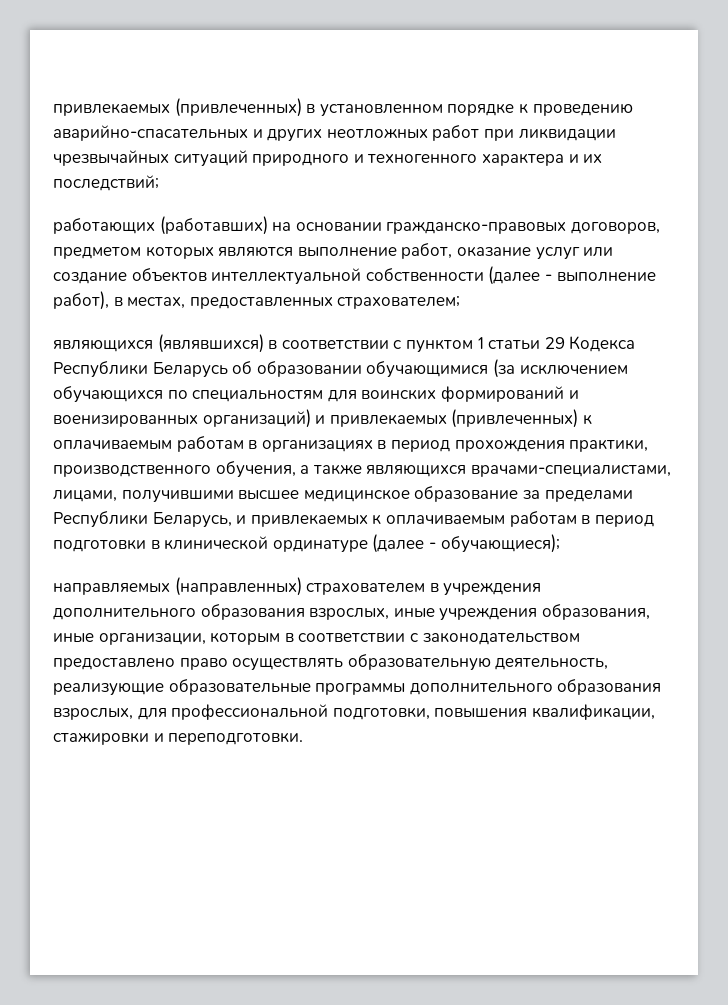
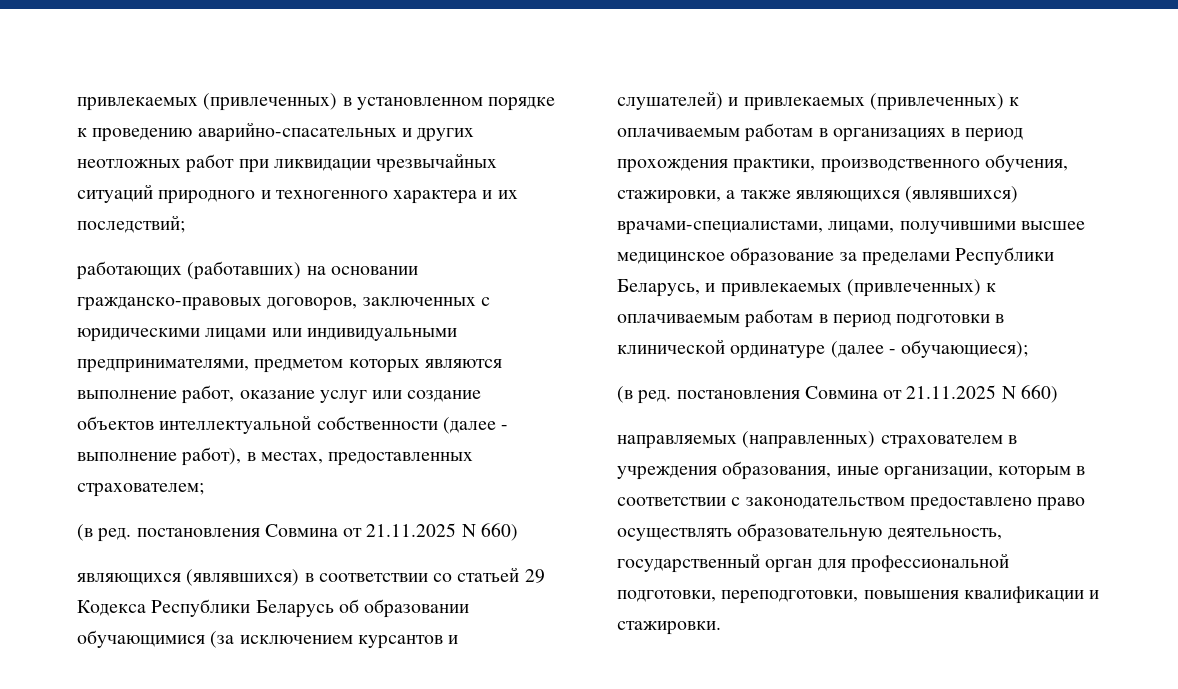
- работающих (работавших) на основании гражданско-правовых договоров, предметом которых являются выполнение работ, оказание услуг или создание объектов интеллектуальной собственности (далее - выполнение работ), в местах, предоставленных страхователем;
+ работающих (работавших) на основании гражданско-правовых договоров, заключенных с юридическими лицами или индивидуальными предпринимателями, предметом которых являются выполнение работ, оказание услуг или создание объектов интеллектуальной собственности (далее - выполнение работ), в местах, предоставленных страхователем;
+ (в ред. постановления Совмина от 21.11.2025 N 660)
- являющихся (являвшихся) в соответствии с пунктом 1 статьи 29 Кодекса Республики Беларусь об образовании обучающимися (за исключением обучающихся по специальностям для воинских формирований и военизированных организаций) и привлекаемых (привлеченных) к оплачиваемым работам в организациях в период прохождения практики, производственного обучения, а также являющихся врачами-специалистами, лицами, получившими высшее медицинское образование за пределами Республики Беларусь, и привлекаемых к оплачиваемым работам в период подготовки в клинической ординатуре (далее - обучающиеся);
+ являющихся (являвшихся) в соответствии со статьей 29 Кодекса Республики Беларусь об образовании обучающимися (за исключением курсантов и слушателей) и привлекаемых (привлеченных) к оплачиваемым работам в организациях в период прохождения практики, производственного обучения, стажировки, а также являющихся (являвшихся) врачами-специалистами, лицами, получившими высшее медицинское образование за пределами Республики Беларусь, и привлекаемых (привлеченных) к оплачиваемым работам в период подготовки в клинической ординатуре (далее - обучающиеся);
+ (в ред. постановления Совмина от 21.11.2025 N 660)
- направляемых (направленных) страхователем в учреждения дополнительного образования взрослых, иные учреждения образования, иные организации, которым в соответствии с законодательством предоставлено право осуществлять образовательную деятельность, реализующие образовательные программы дополнительного образования взрослых, для профессиональной подготовки, повышения квалификации, стажировки и переподготовки.
+ направляемых (направленных) страхователем в учреждения образования, иные организации, которым в соответствии с законодательством предоставлено право осуществлять образовательную деятельность, государственный орган для профессиональной подготовки, переподготовки, повышения квалификации и стажировки.

